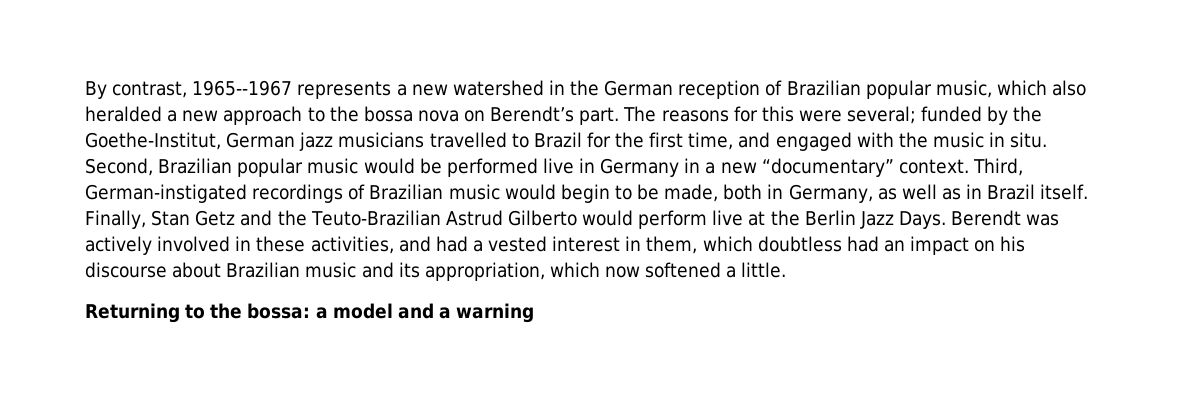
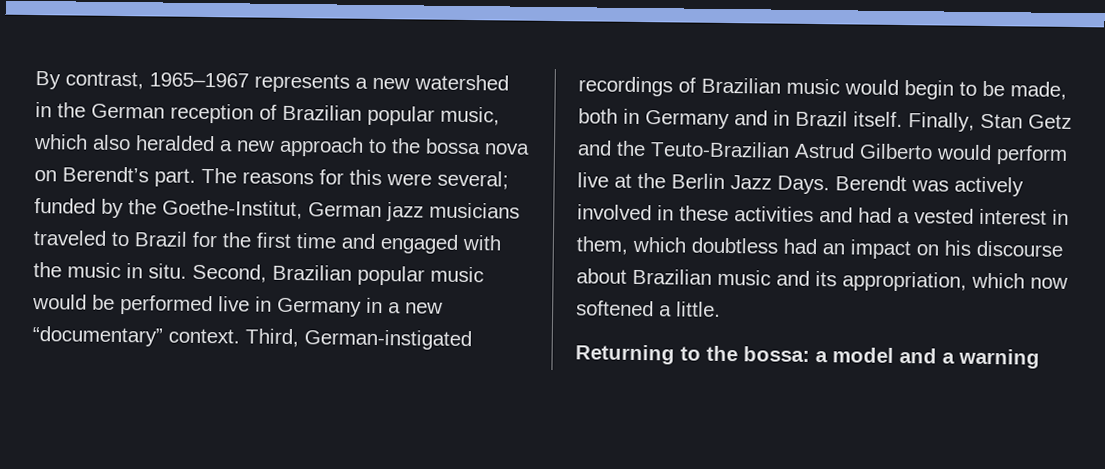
- By contrast, 1965--1967 represents a new watershed in the German reception of Brazilian popular music, which also heralded a new approach to the bossa nova on Berendt’s part.
+ By contrast, 1965–1967 represents a new watershed in the German reception of Brazilian popular music, which also heralded a new approach to the bossa nova on Berendt’s part.
- The reasons for this were several; funded by the Goethe-Institut, German jazz musicians travelled to Brazil for the first time, and engaged with the music in situ.
+ The reasons for this were several; funded by the Goethe-Institut, German jazz musicians traveled to Brazil for the first time and engaged with the music in situ.
- Third, German-instigated recordings of Brazilian music would begin to be made, both in Germany, as well as in Brazil itself.
+ Third, German-instigated recordings of Brazilian music would begin to be made, both in Germany and in Brazil itself.
- Berendt was actively involved in these activities, and had a vested interest in them, which doubtless had an impact on his discourse about Brazilian music and its appropriation, which now softened a little.
+ Berendt was actively involved in these activities and had a vested interest in them, which doubtless had an impact on his discourse about Brazilian music and its appropriation, which now softened a little.

